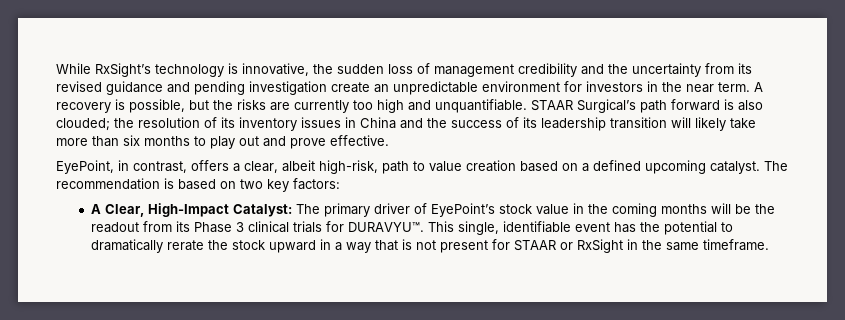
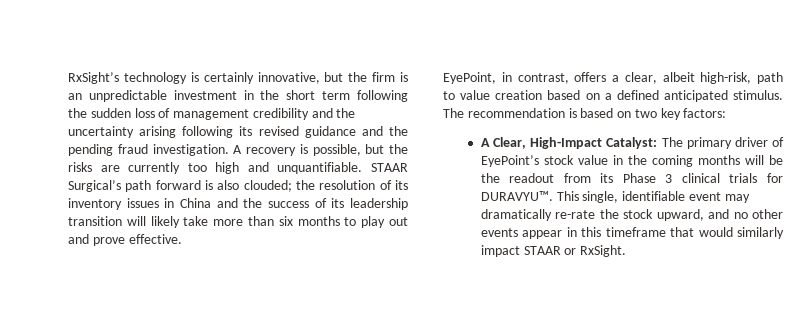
- While RxSight’s technology is innovative, the sudden loss of management credibility and the uncertainty from its revised guidance and pending investigation create an unpredictable environment for investors in the near term.
+ RxSight’s technology is certainly innovative, but the firm is an unpredictable investment in the short term following the sudden loss of management credibility and the uncertainty arising following its revised guidance and the pending fraud investigation.
- EyePoint, in contrast, offers a clear, albeit high-risk, path to value creation based on a defined upcoming catalyst.
+ EyePoint, in contrast, offers a clear, albeit high-risk, path to value creation based on a defined anticipated stimulus.
- This single, identifiable event has the potential to dramatically rerate the stock upward in a way that is not present for STAAR or RxSight in the same timeframe.
+ This single, identifiable event may dramatically re-rate the stock upward, and no other events appear in this timeframe that would similarly impact STAAR or RxSight.

